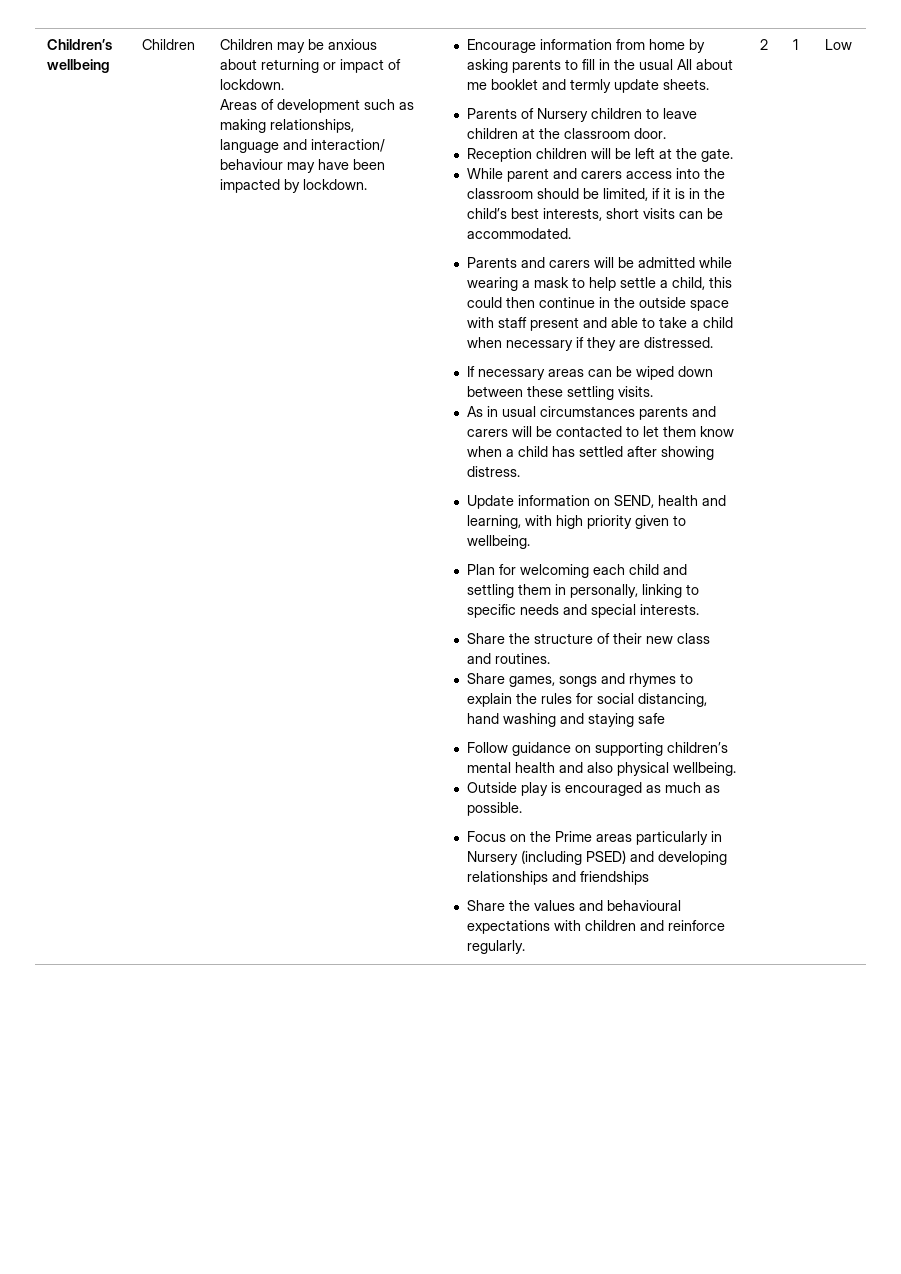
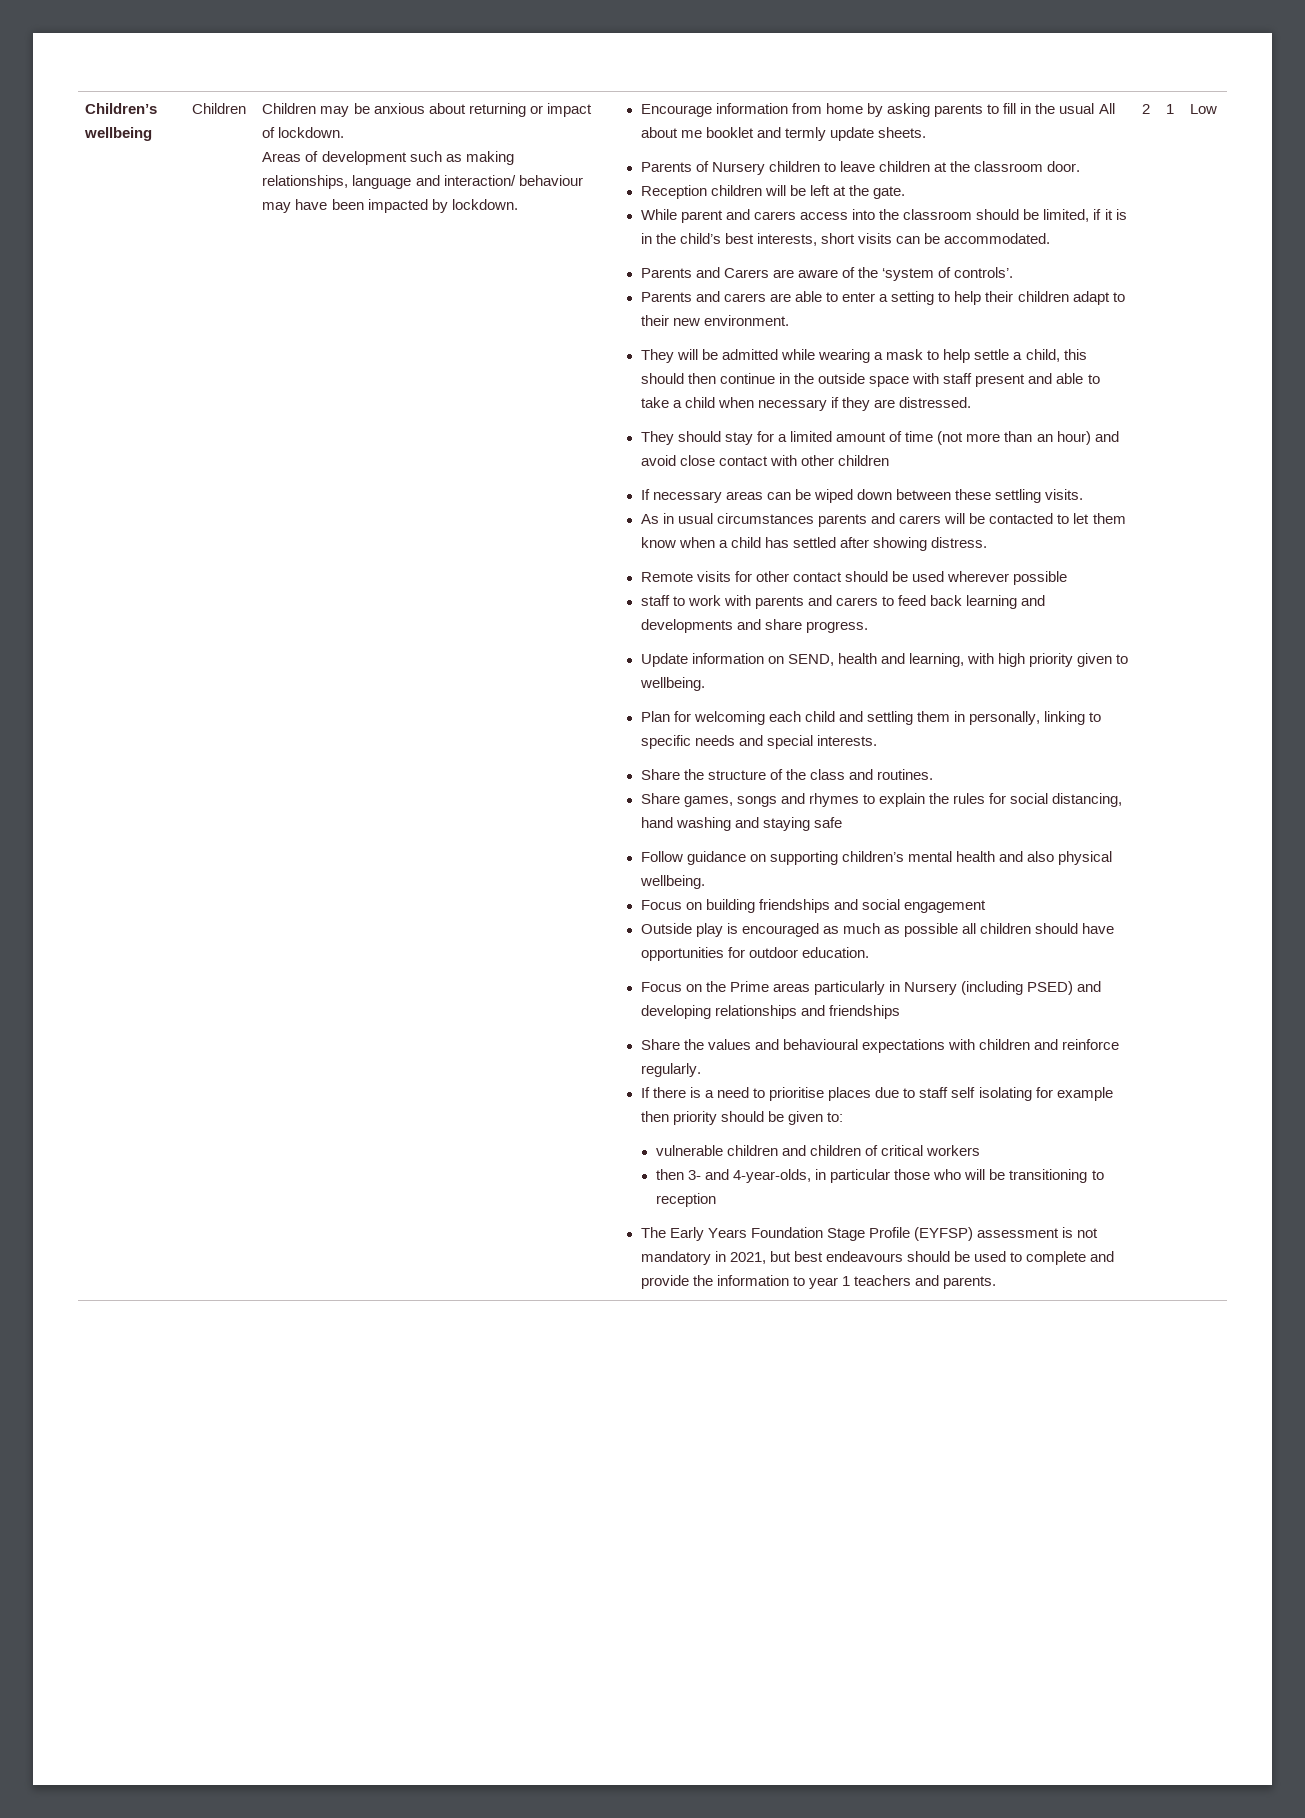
- Parents and carers will be admitted while wearing a mask to help settle a child, this could then continue in the outside space with staff present and able to take a child when necessary if they are distressed.
+ Parents and Carers are aware of the ‘system of controls’.
+ Parents and carers are able to enter a setting to help their children adapt to their new environment.
+ They will be admitted while wearing a mask to help settle a child, this should then continue in the outside space with staff present and able to take a child when necessary if they are distressed.
+ They should stay for a limited amount of time (not more than an hour) and avoid close contact with other children
+ Remote visits for other contact should be used wherever possible
+ staff to work with parents and carers to feed back learning and developments and share progress.
- Share the structure of their new class and routines.
+ Share the structure of the class and routines.
+ Focus on building friendships and social engagement
- Outside play is encouraged as much as possible.
+ Outside play is encouraged as much as possible all children should have opportunities for outdoor education.
+ If there is a need to prioritise places due to staff self isolating for example then priority should be given to:
+ vulnerable children and children of critical workers
+ then 3- and 4-year-olds, in particular those who will be transitioning to reception
+ The Early Years Foundation Stage Profile (EYFSP) assessment is not mandatory in 2021, but best endeavours should be used to complete and provide the information to year 1 teachers and parents.

